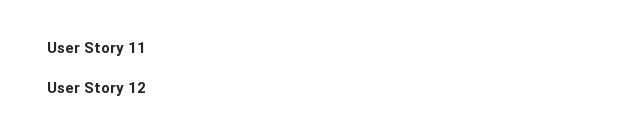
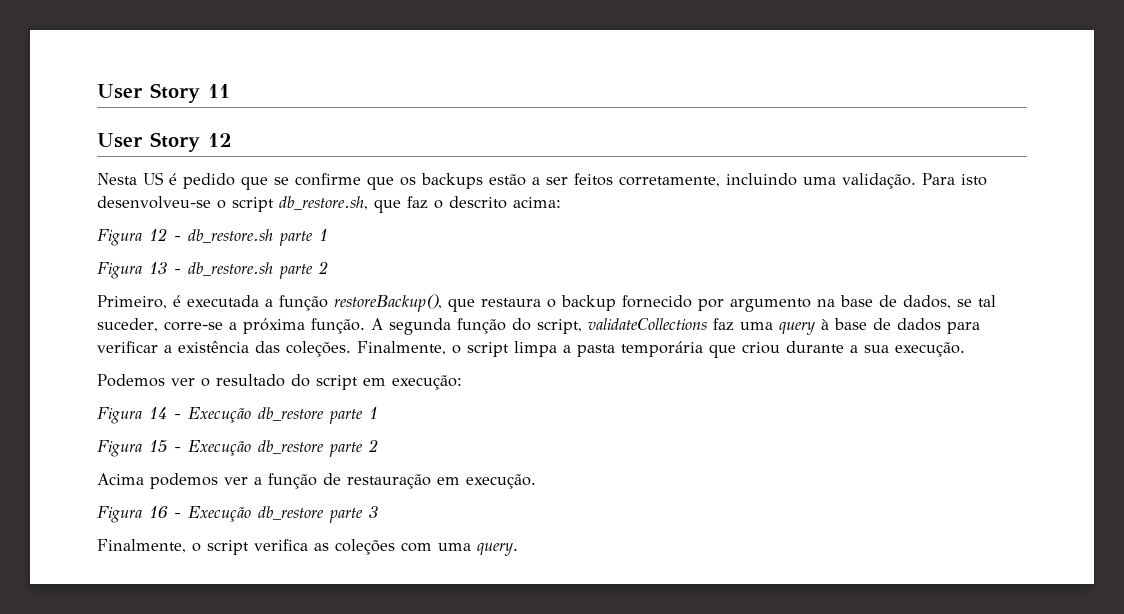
+ Nesta US é pedido que se confirme que os backups estão a ser feitos corretamente, incluindo uma validação. Para isto desenvolveu-se o script db_restore.sh, que faz o descrito acima:
+ Figura 12 - db_restore.sh parte 1
+ Figura 13 - db_restore.sh parte 2
+ Primeiro, é executada a função restoreBackup(), que restaura o backup fornecido por argumento na base de dados, se tal suceder, corre-se a próxima função. A segunda função do script, validateCollections faz uma query à base de dados para verificar a existência das coleções. Finalmente, o script limpa a pasta temporária que criou durante a sua execução.
+ Podemos ver o resultado do script em execução:
+ Figura 14 - Execução db_restore parte 1
+ Figura 15 - Execução db_restore parte 2
+ Acima podemos ver a função de restauração em execução.
+ Figura 16 - Execução db_restore parte 3
+ Finalmente, o script verifica as coleções com uma query.

